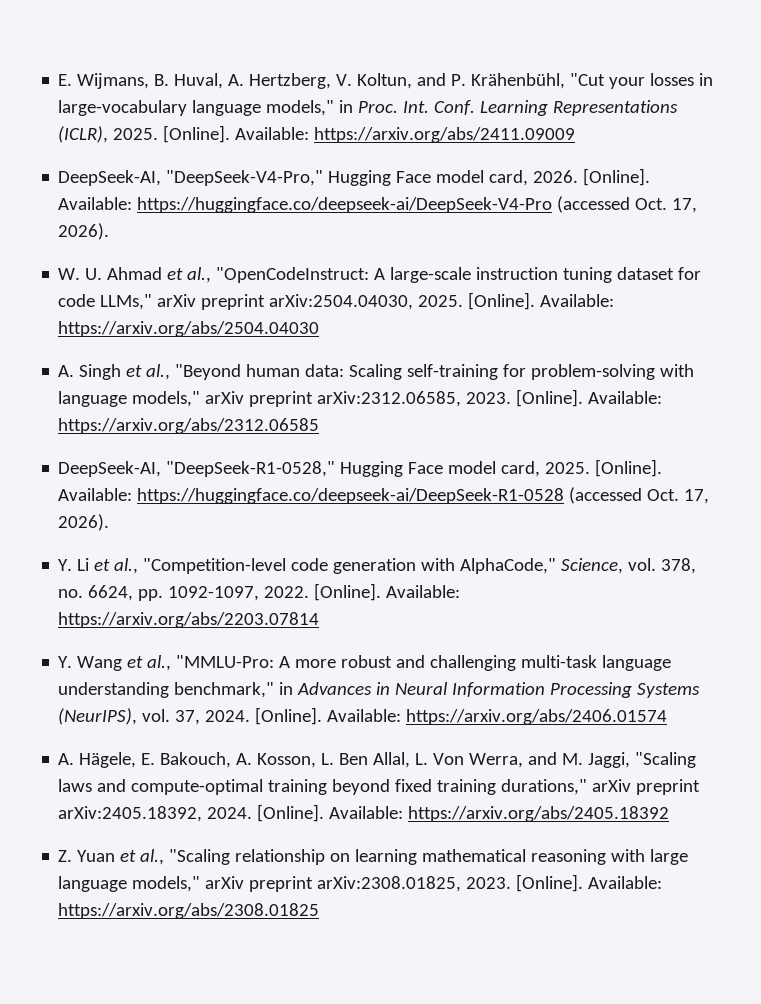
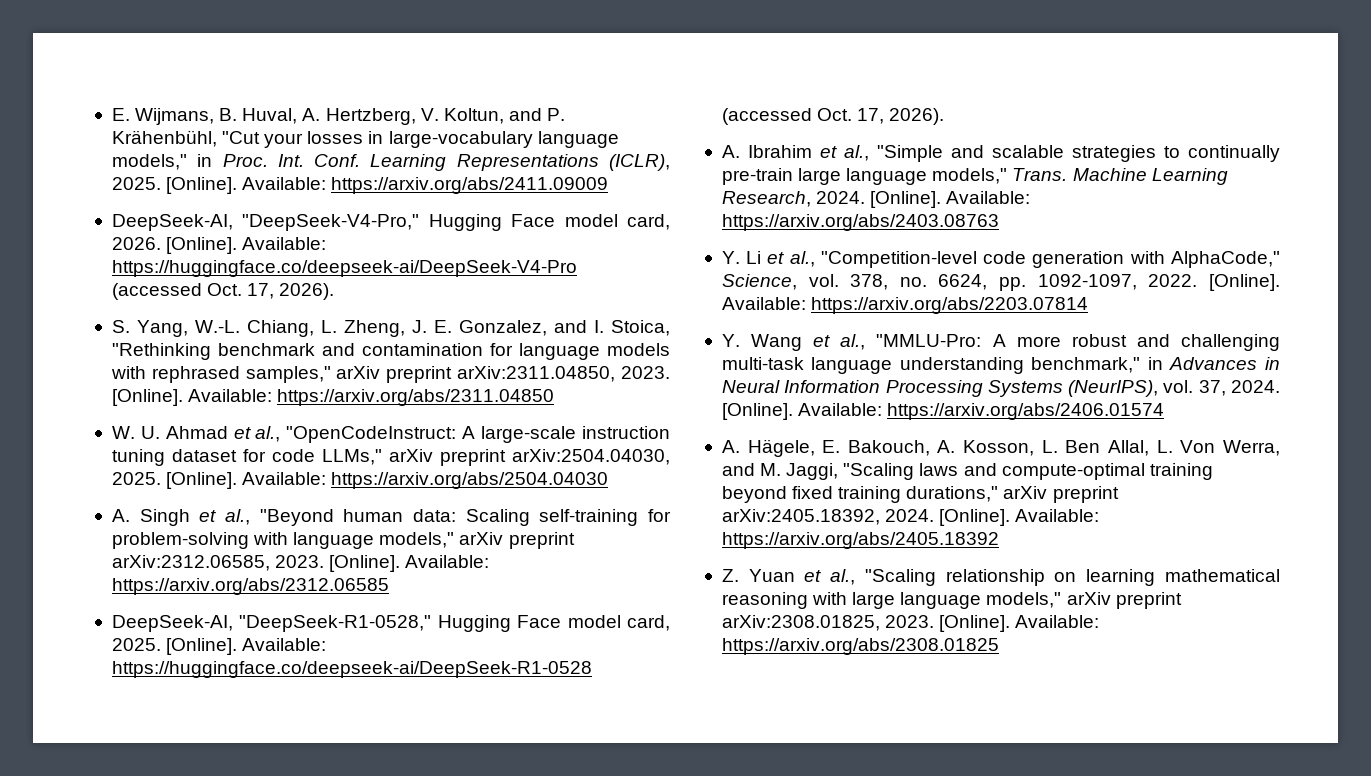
+ S. Yang, W.-L. Chiang, L. Zheng, J. E. Gonzalez, and I. Stoica, "Rethinking benchmark and contamination for language models with rephrased samples," arXiv preprint arXiv:2311.04850, 2023. [Online]. Available: https://arxiv.org/abs/2311.04850
+ A. Ibrahim et al., "Simple and scalable strategies to continually pre-train large language models," Trans. Machine Learning Research, 2024. [Online]. Available: https://arxiv.org/abs/2403.08763

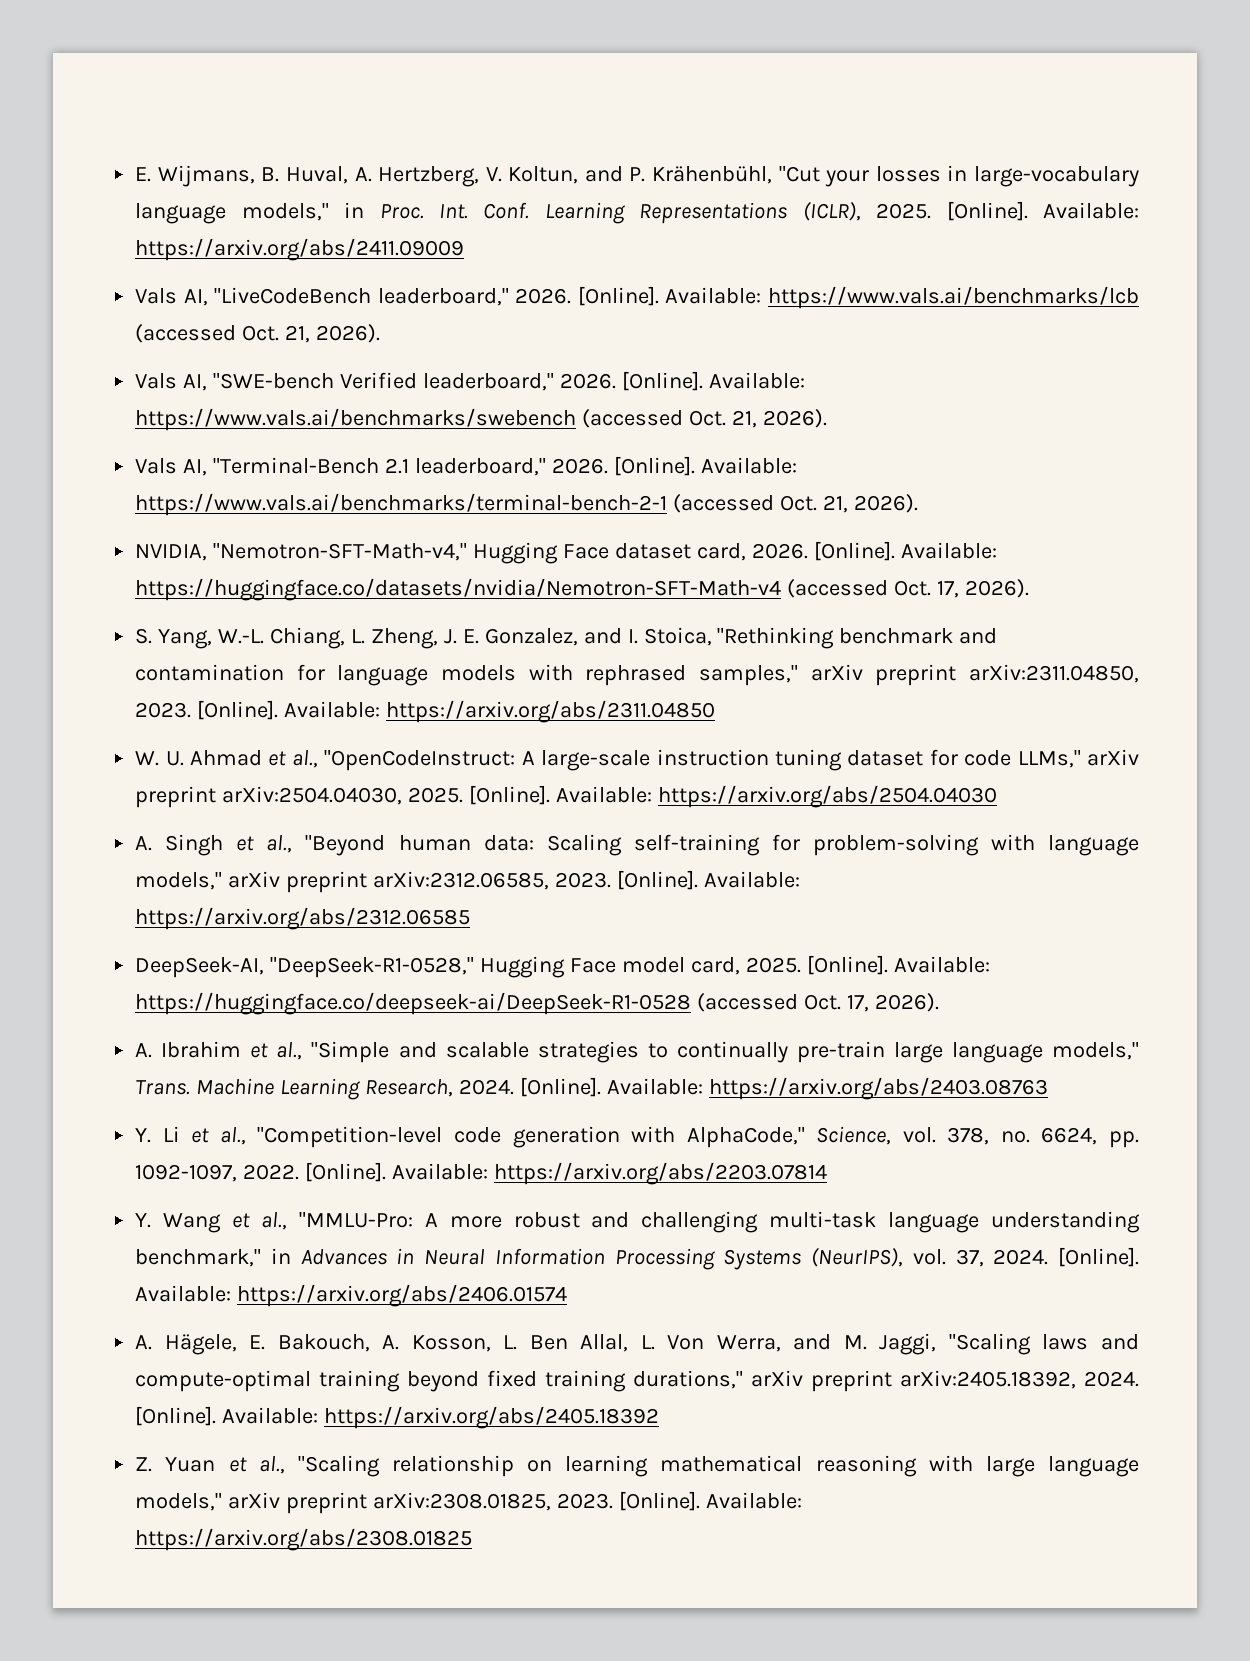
- DeepSeek-AI, "DeepSeek-V4-Pro," Hugging Face model card, 2026.
+ Vals AI, "LiveCodeBench leaderboard," 2026. [Online]. Available: https://www.vals.ai/benchmarks/lcb (accessed Oct. 21, 2026).
+ Vals AI, "SWE-bench Verified leaderboard," 2026. [Online]. Available: https://www.vals.ai/benchmarks/swebench (accessed Oct. 21, 2026).
+ Vals AI, "Terminal-Bench 2.1 leaderboard," 2026. [Online]. Available: https://www.vals.ai/benchmarks/terminal-bench-2-1 (accessed Oct. 21, 2026).
+ NVIDIA, "Nemotron-SFT-Math-v4," Hugging Face dataset card, 2026.
- Available: https://huggingface.co/deepseek-ai/DeepSeek-V4-Pro (accessed Oct. 17, 2026).
+ Available: https://huggingface.co/datasets/nvidia/Nemotron-SFT-Math-v4 (accessed Oct. 17, 2026).

